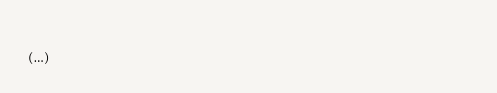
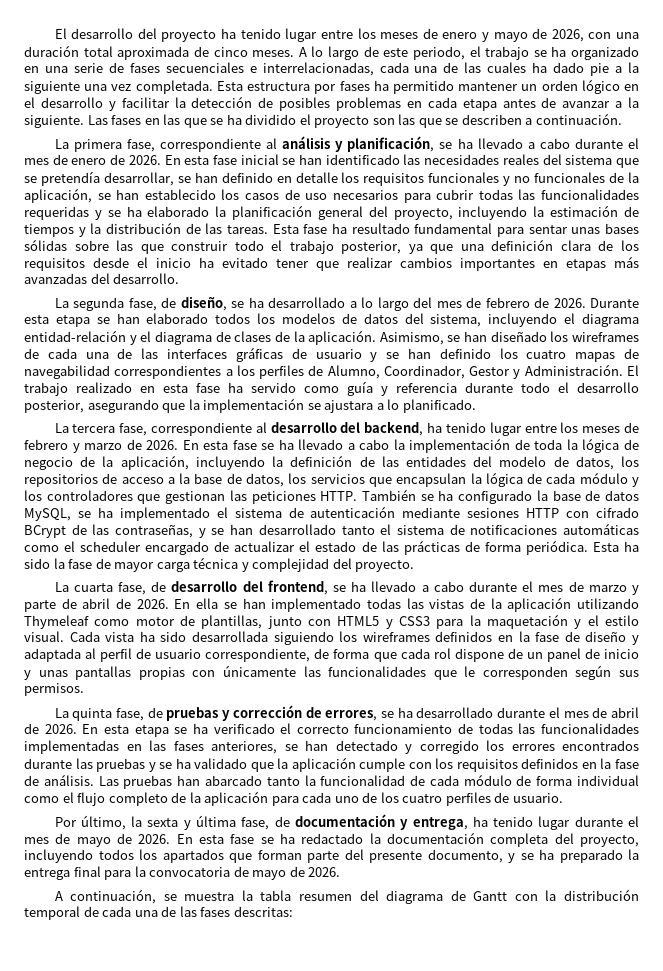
- (…)
+ El desarrollo del proyecto ha tenido lugar entre los meses de enero y mayo de 2026, con una duración total aproximada de cinco meses. A lo largo de este periodo, el trabajo se ha organizado en una serie de fases secuenciales e interrelacionadas, cada una de las cuales ha dado pie a la siguiente una vez completada. Esta estructura por fases ha permitido mantener un orden lógico en el desarrollo y facilitar la detección de posibles problemas en cada etapa antes de avanzar a la siguiente. Las fases en las que se ha dividido el proyecto son las que se describen a continuación.
+ La primera fase, correspondiente al análisis y planificación, se ha llevado a cabo durante el mes de enero de 2026. En esta fase inicial se han identificado las necesidades reales del sistema que se pretendía desarrollar, se han definido en detalle los requisitos funcionales y no funcionales de la aplicación, se han establecido los casos de uso necesarios para cubrir todas las funcionalidades requeridas y se ha elaborado la planificación general del proyecto, incluyendo la estimación de tiempos y la distribución de las tareas. Esta fase ha resultado fundamental para sentar unas bases sólidas sobre las que construir todo el trabajo posterior, ya que una definición clara de los requisitos desde el inicio ha evitado tener que realizar cambios importantes en etapas más avanzadas del desarrollo.
+ La segunda fase, de diseño, se ha desarrollado a lo largo del mes de febrero de 2026. Durante esta etapa se han elaborado todos los modelos de datos del sistema, incluyendo el diagrama entidad-relación y el diagrama de clases de la aplicación. Asimismo, se han diseñado los wireframes de cada una de las interfaces gráficas de usuario y se han definido los cuatro mapas de navegabilidad correspondientes a los perfiles de Alumno, Coordinador, Gestor y Administración. El trabajo realizado en esta fase ha servido como guía y referencia durante todo el desarrollo posterior, asegurando que la implementación se ajustara a lo planificado.
+ La tercera fase, correspondiente al desarrollo del backend, ha tenido lugar entre los meses de febrero y marzo de 2026. En esta fase se ha llevado a cabo la implementación de toda la lógica de negocio de la aplicación, incluyendo la definición de las entidades del modelo de datos, los repositorios de acceso a la base de datos, los servicios que encapsulan la lógica de cada módulo y los controladores que gestionan las peticiones HTTP. También se ha configurado la base de datos MySQL, se ha implementado el sistema de autenticación mediante sesiones HTTP con cifrado BCrypt de las contraseñas, y se han desarrollado tanto el sistema de notificaciones automáticas como el scheduler encargado de actualizar el estado de las prácticas de forma periódica. Esta ha sido la fase de mayor carga técnica y complejidad del proyecto.
+ La cuarta fase, de desarrollo del frontend, se ha llevado a cabo durante el mes de marzo y parte de abril de 2026. En ella se han implementado todas las vistas de la aplicación utilizando Thymeleaf como motor de plantillas, junto con HTML5 y CSS3 para la maquetación y el estilo visual. Cada vista ha sido desarrollada siguiendo los wireframes definidos en la fase de diseño y adaptada al perfil de usuario correspondiente, de forma que cada rol dispone de un panel de inicio y unas pantallas propias con únicamente las funcionalidades que le corresponden según sus permisos.
+ La quinta fase, de pruebas y corrección de errores, se ha desarrollado durante el mes de abril de 2026. En esta etapa se ha verificado el correcto funcionamiento de todas las funcionalidades implementadas en las fases anteriores, se han detectado y corregido los errores encontrados durante las pruebas y se ha validado que la aplicación cumple con los requisitos definidos en la fase de análisis. Las pruebas han abarcado tanto la funcionalidad de cada módulo de forma individual como el flujo completo de la aplicación para cada uno de los cuatro perfiles de usuario.
+ Por último, la sexta y última fase, de documentación y entrega, ha tenido lugar durante el mes de mayo de 2026. En esta fase se ha redactado la documentación completa del proyecto, incluyendo todos los apartados que forman parte del presente documento, y se ha preparado la entrega final para la convocatoria de mayo de 2026.
+ A continuación, se muestra la tabla resumen del diagrama de Gantt con la distribución temporal de cada una de las fases descritas:

